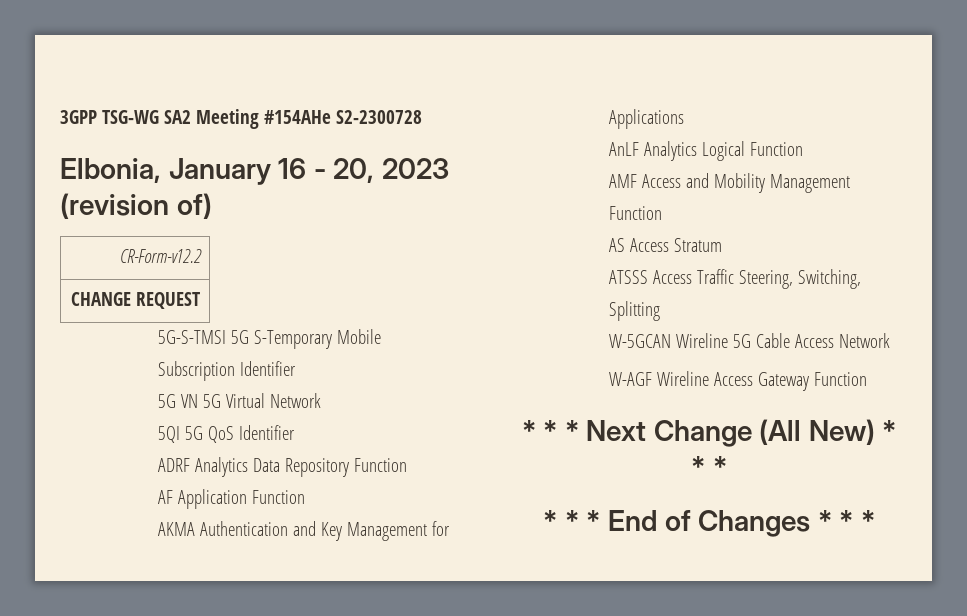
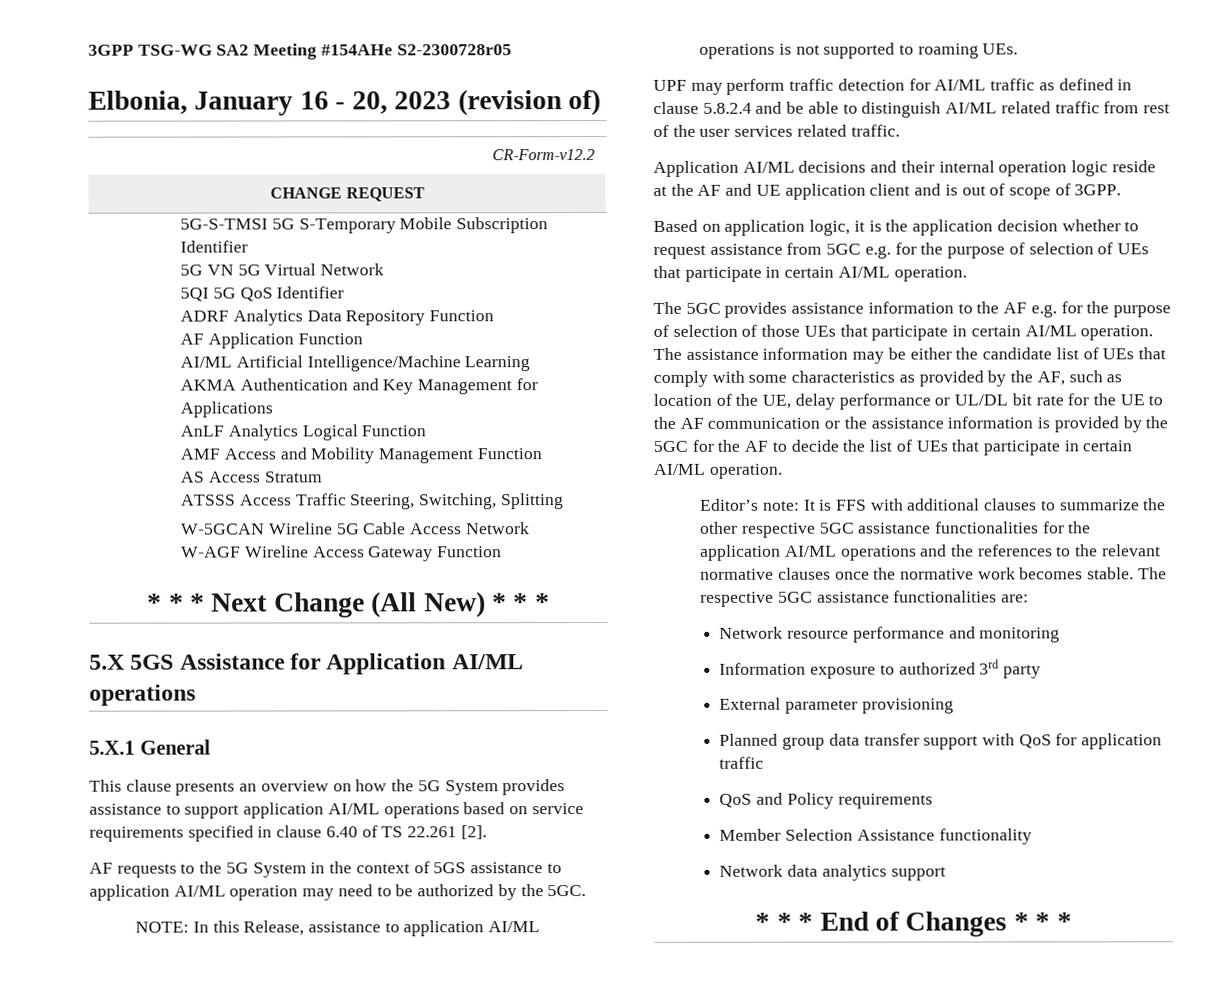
- 3GPP TSG-WG SA2 Meeting #154AHe S2-2300728
+ 3GPP TSG-WG SA2 Meeting #154AHe S2-2300728r05
+ AI/ML Artificial Intelligence/Machine Learning
+ 5.X 5GS Assistance for Application AI/ML operations
+ 5.X.1 General
+ This clause presents an overview on how the 5G System provides assistance to support application AI/ML operations based on service requirements specified in clause 6.40 of TS 22.261 [2].
+ AF requests to the 5G System in the context of 5GS assistance to application AI/ML operation may need to be authorized by the 5GC.
+ NOTE: In this Release, assistance to application AI/ML operations is not supported to roaming UEs.
+ UPF may perform traffic detection for AI/ML traffic as defined in clause 5.8.2.4 and be able to distinguish AI/ML related traffic from rest of the user services related traffic.
+ Application AI/ML decisions and their internal operation logic reside at the AF and UE application client and is out of scope of 3GPP.
+ Based on application logic, it is the application decision whether to request assistance from 5GC e.g. for the purpose of selection of UEs that participate in certain AI/ML operation.
+ The 5GC provides assistance information to the AF e.g. for the purpose of selection of those UEs that participate in certain AI/ML operation. The assistance information may be either the candidate list of UEs that comply with some characteristics as provided by the AF, such as location of the UE, delay performance or UL/DL bit rate for the UE to the AF communication or the assistance information is provided by the 5GC for the AF to decide the list of UEs that participate in certain AI/ML operation.
+ Editor’s note: It is FFS with additional clauses to summarize the other respective 5GC assistance functionalities for the application AI/ML operations and the references to the relevant normative clauses once the normative work becomes stable. The respective 5GC assistance functionalities are:
+ Network resource performance and monitoring
+ Information exposure to authorized 3rd party
+ External parameter provisioning
+ Planned group data transfer support with QoS for application traffic
+ QoS and Policy requirements
+ Member Selection Assistance functionality
+ Network data analytics support

